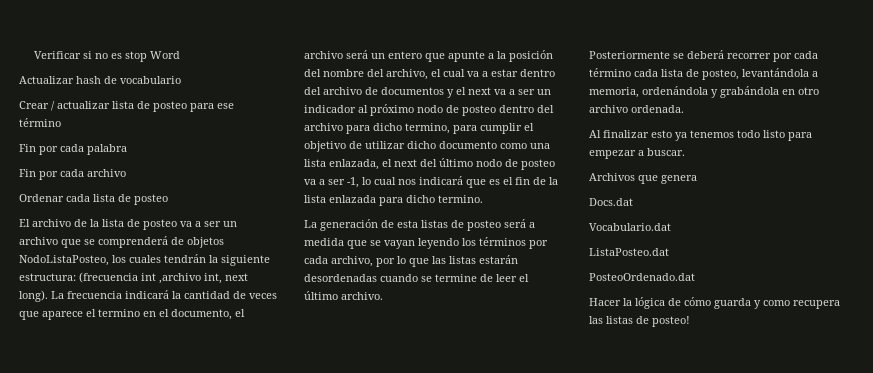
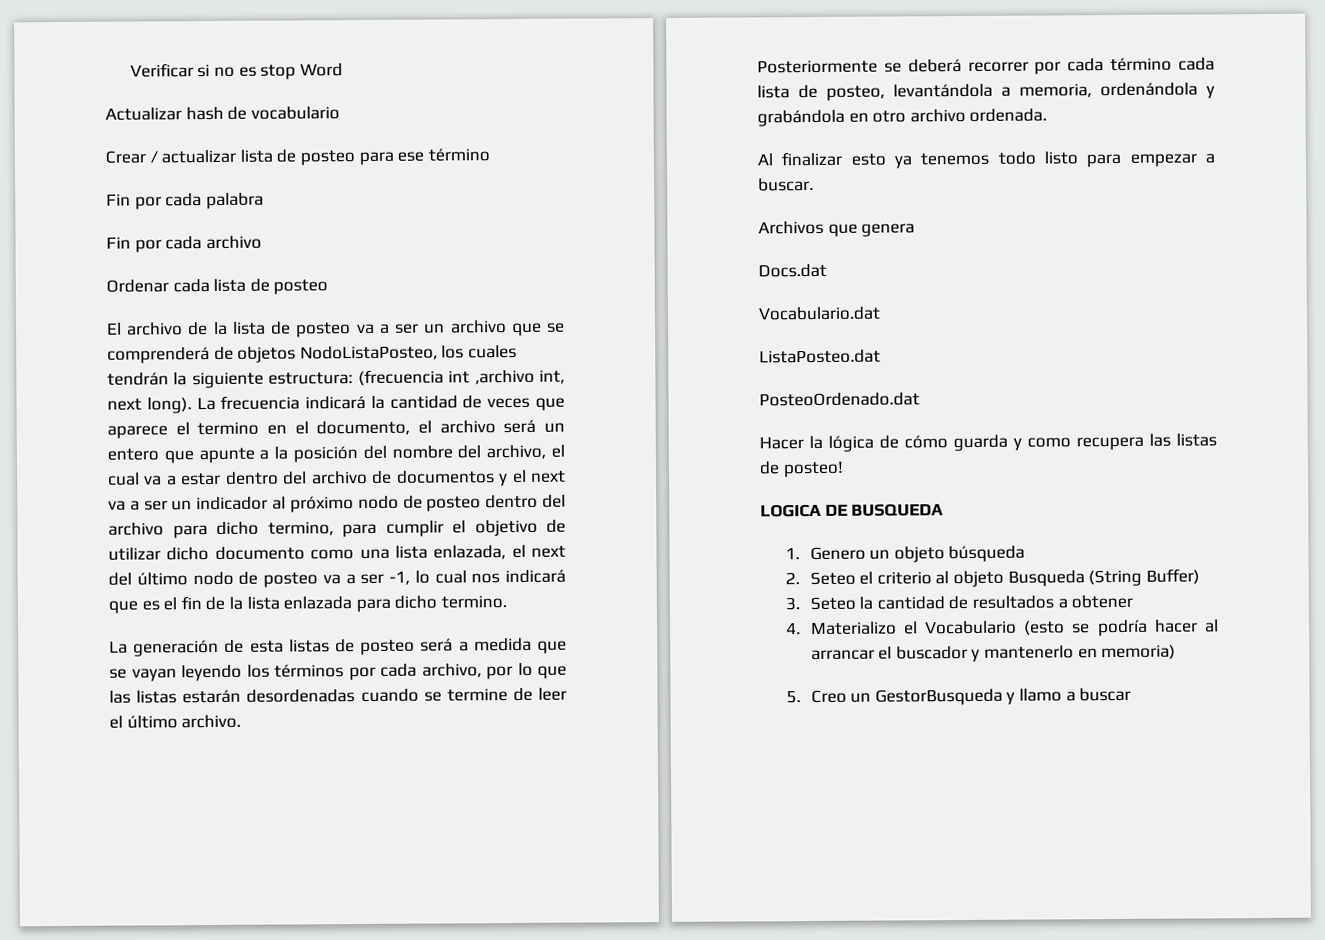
+ LOGICA DE BUSQUEDA
+ 1. Genero un objeto búsqueda
+ 2. Seteo el criterio al objeto Busqueda (String Buffer)
+ 3. Seteo la cantidad de resultados a obtener
+ 4. Materializo el Vocabulario (esto se podría hacer al arrancar el buscador y mantenerlo en memoria)
+ 5. Creo un GestorBusqueda y llamo a buscar

